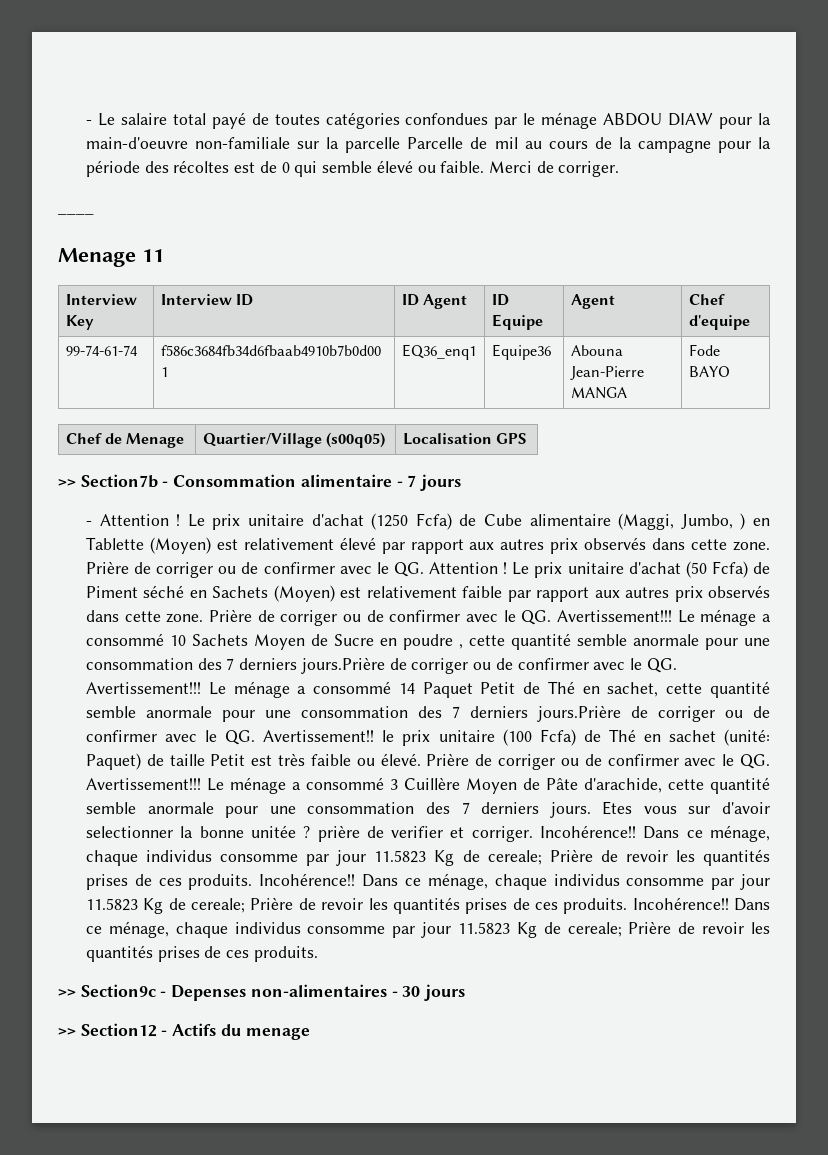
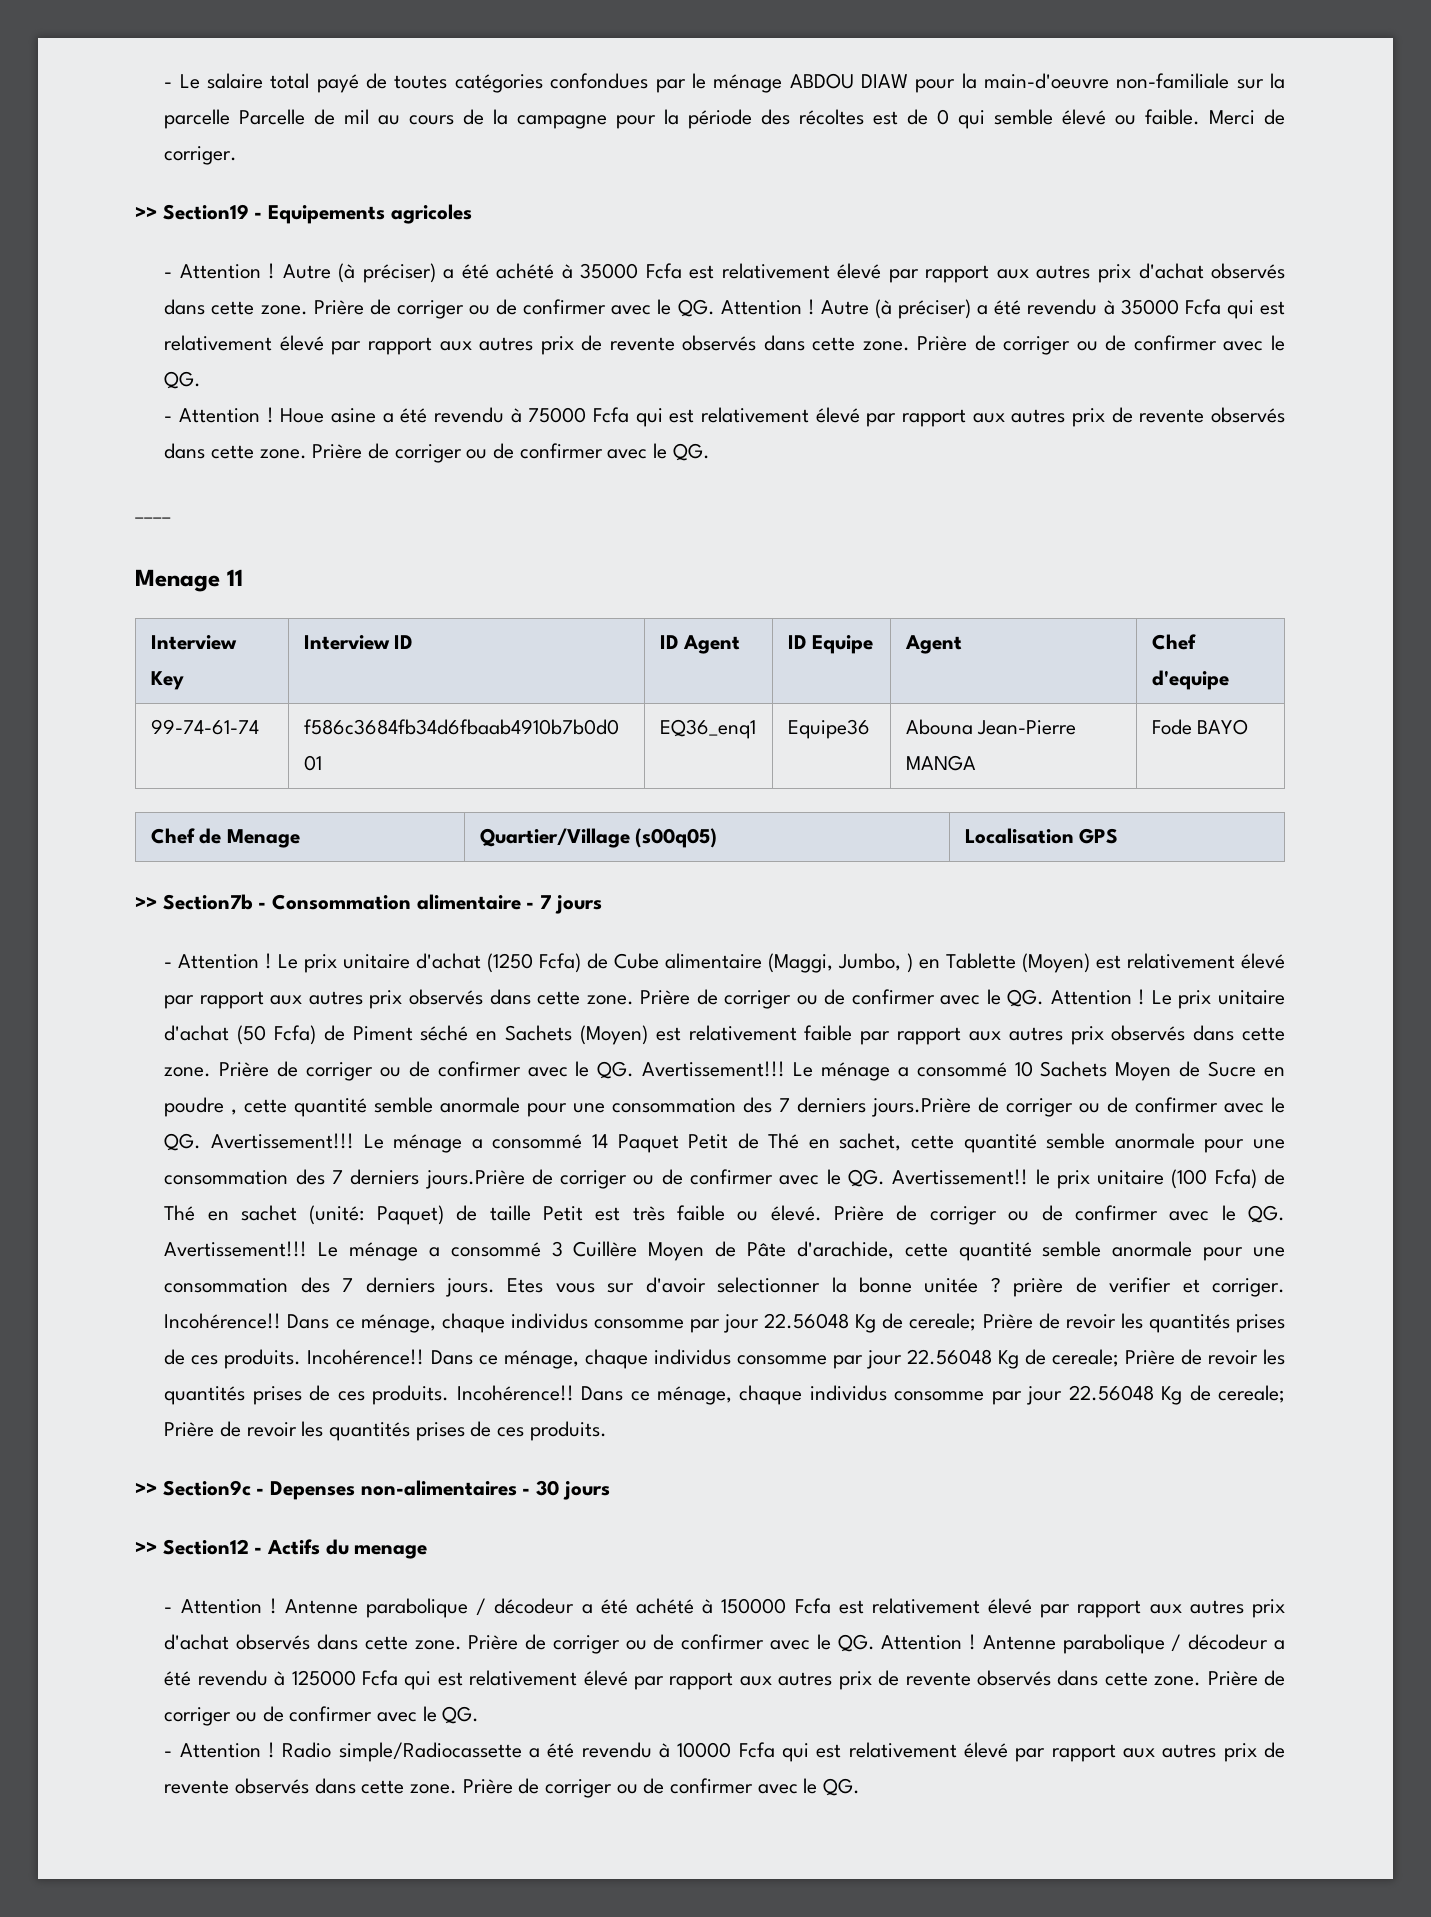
+ >> Section19 - Equipements agricoles
+ - Attention ! Autre (à préciser) a été achété à 35000 Fcfa est relativement élevé par rapport aux autres prix d'achat observés dans cette zone. Prière de corriger ou de confirmer avec le QG. Attention ! Autre (à préciser) a été revendu à 35000 Fcfa qui est relativement élevé par rapport aux autres prix de revente observés dans cette zone. Prière de corriger ou de confirmer avec le QG.
+ - Attention ! Houe asine a été revendu à 75000 Fcfa qui est relativement élevé par rapport aux autres prix de revente observés dans cette zone. Prière de corriger ou de confirmer avec le QG.
- Etes vous sur d'avoir selectionner la bonne unitée ? prière de verifier et corriger. Incohérence!! Dans ce ménage, chaque individus consomme par jour 11.5823 Kg de cereale; Prière de revoir les quantités prises de ces produits. Incohérence!! Dans ce ménage, chaque individus consomme par jour 11.5823 Kg de cereale; Prière de revoir les quantités prises de ces produits. Incohérence!! Dans ce ménage, chaque individus consomme par jour 11.5823 Kg de cereale; Prière de revoir les quantités prises de ces produits.
+ Etes vous sur d'avoir selectionner la bonne unitée ? prière de verifier et corriger. Incohérence!! Dans ce ménage, chaque individus consomme par jour 22.56048 Kg de cereale; Prière de revoir les quantités prises de ces produits. Incohérence!! Dans ce ménage, chaque individus consomme par jour 22.56048 Kg de cereale; Prière de revoir les quantités prises de ces produits. Incohérence!! Dans ce ménage, chaque individus consomme par jour 22.56048 Kg de cereale; Prière de revoir les quantités prises de ces produits.
+ - Attention ! Antenne parabolique / décodeur a été achété à 150000 Fcfa est relativement élevé par rapport aux autres prix d'achat observés dans cette zone. Prière de corriger ou de confirmer avec le QG. Attention ! Antenne parabolique / décodeur a été revendu à 125000 Fcfa qui est relativement élevé par rapport aux autres prix de revente observés dans cette zone. Prière de corriger ou de confirmer avec le QG.
+ - Attention ! Radio simple/Radiocassette a été revendu à 10000 Fcfa qui est relativement élevé par rapport aux autres prix de revente observés dans cette zone. Prière de corriger ou de confirmer avec le QG.

